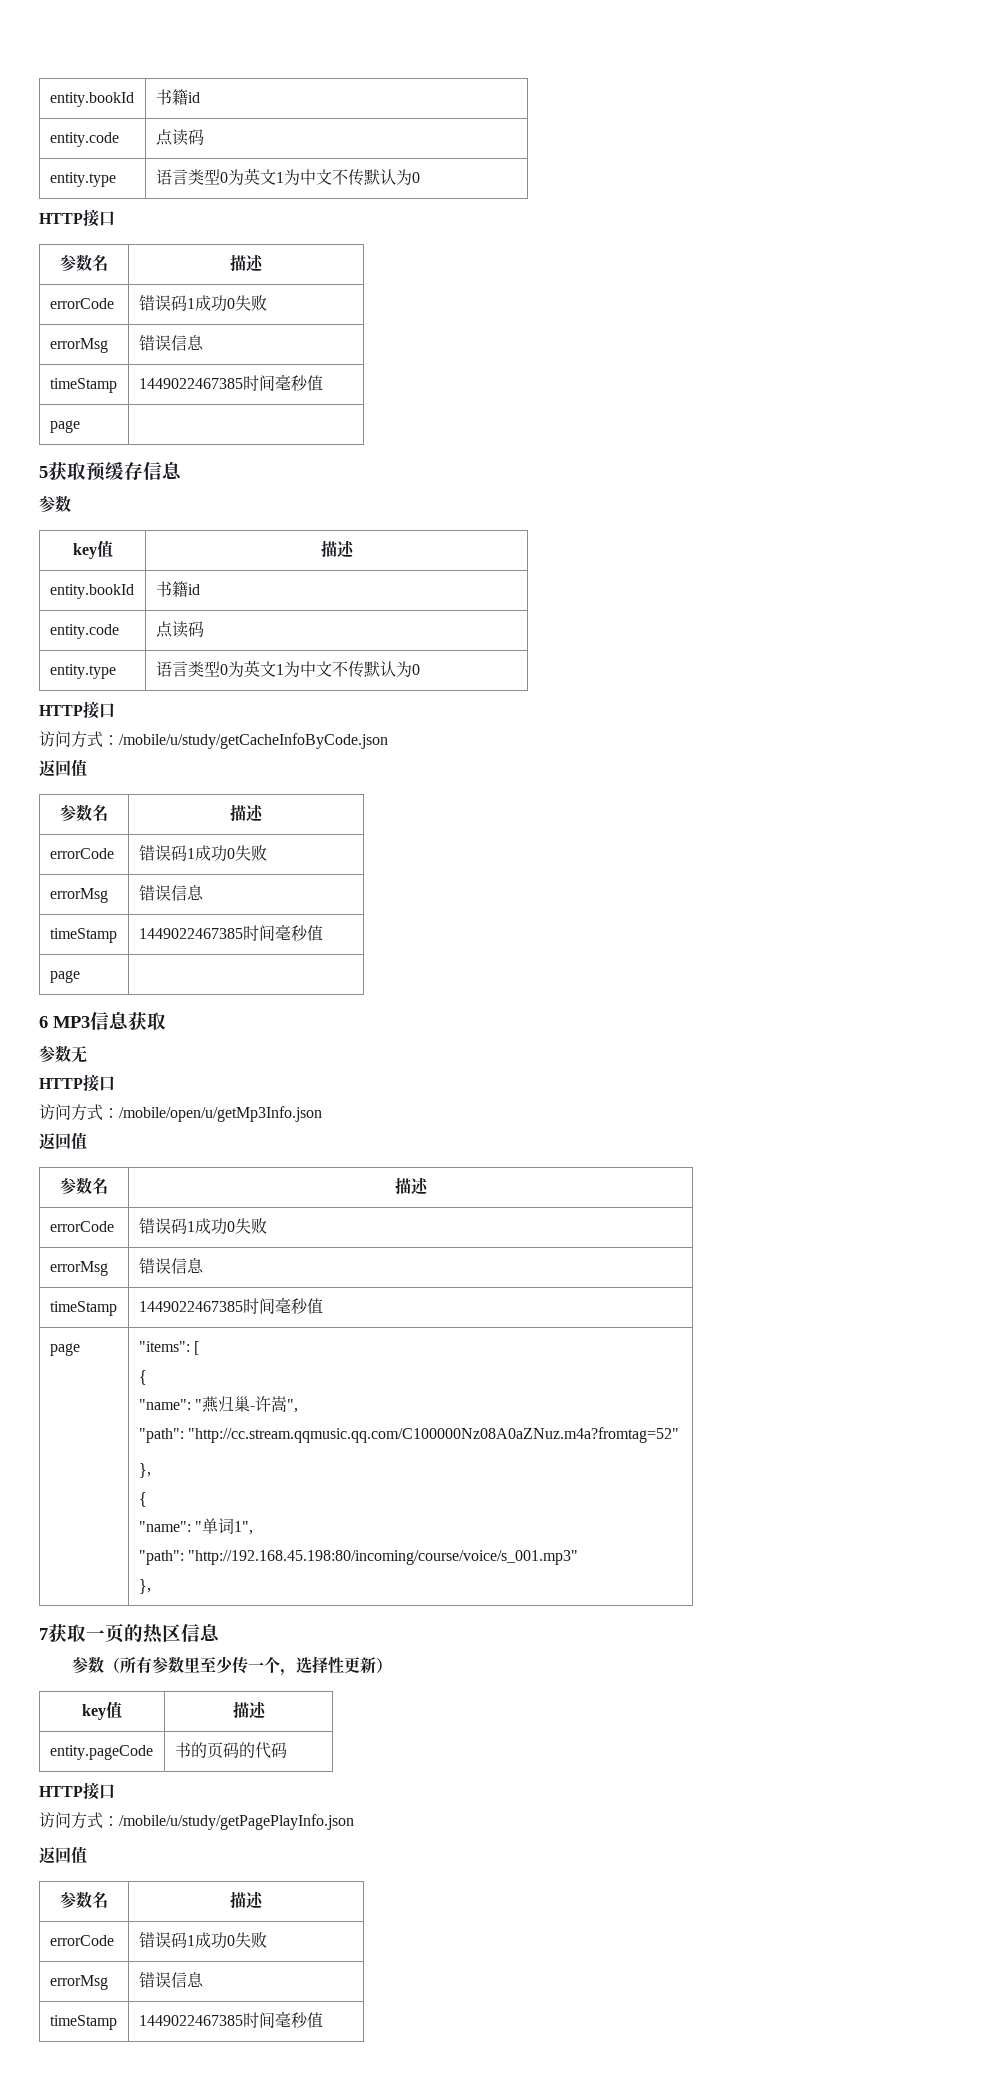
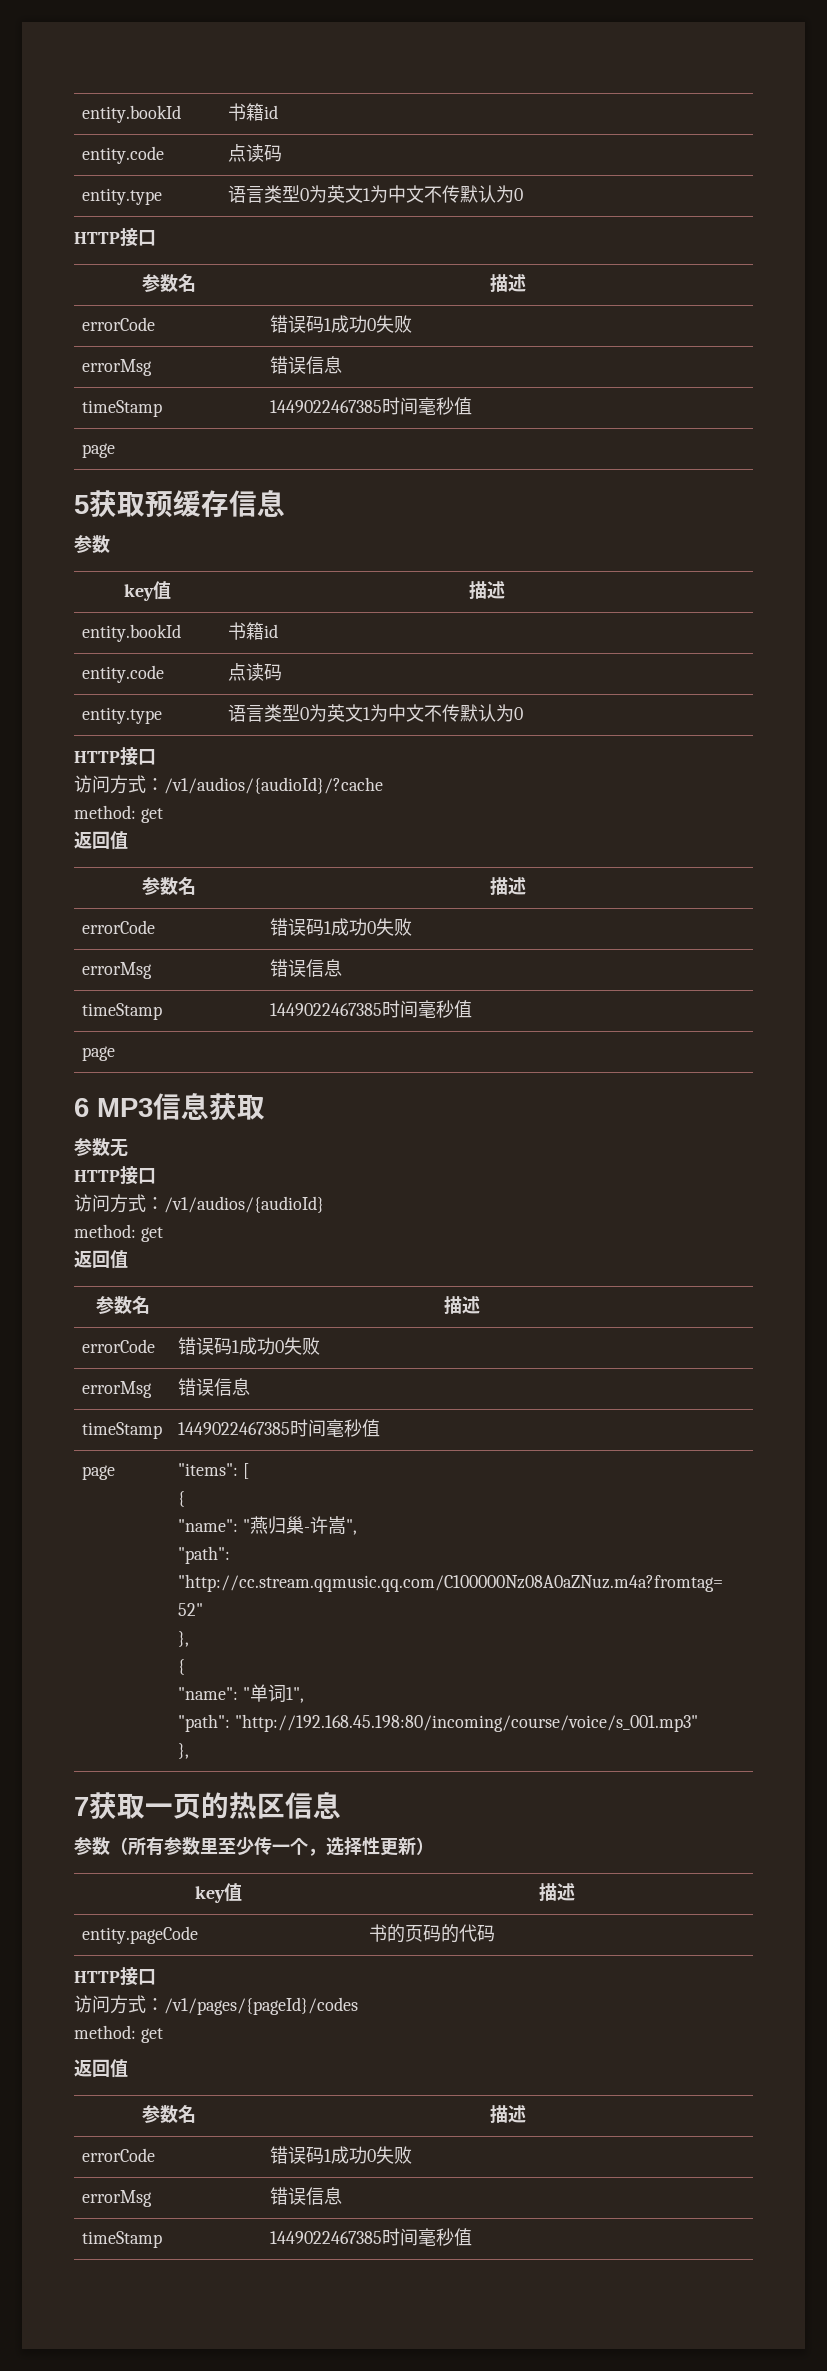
- 访问方式：/mobile/u/study/getCacheInfoByCode.json
+ 访问方式：/v1/audios/{audioId}/?cache
+ method: get
- 访问方式：/mobile/open/u/getMp3Info.json
+ 访问方式：/v1/audios/{audioId}
+ method: get
- 访问方式：/mobile/u/study/getPagePlayInfo.json
+ 访问方式：/v1/pages/{pageId}/codes
+ method: get

